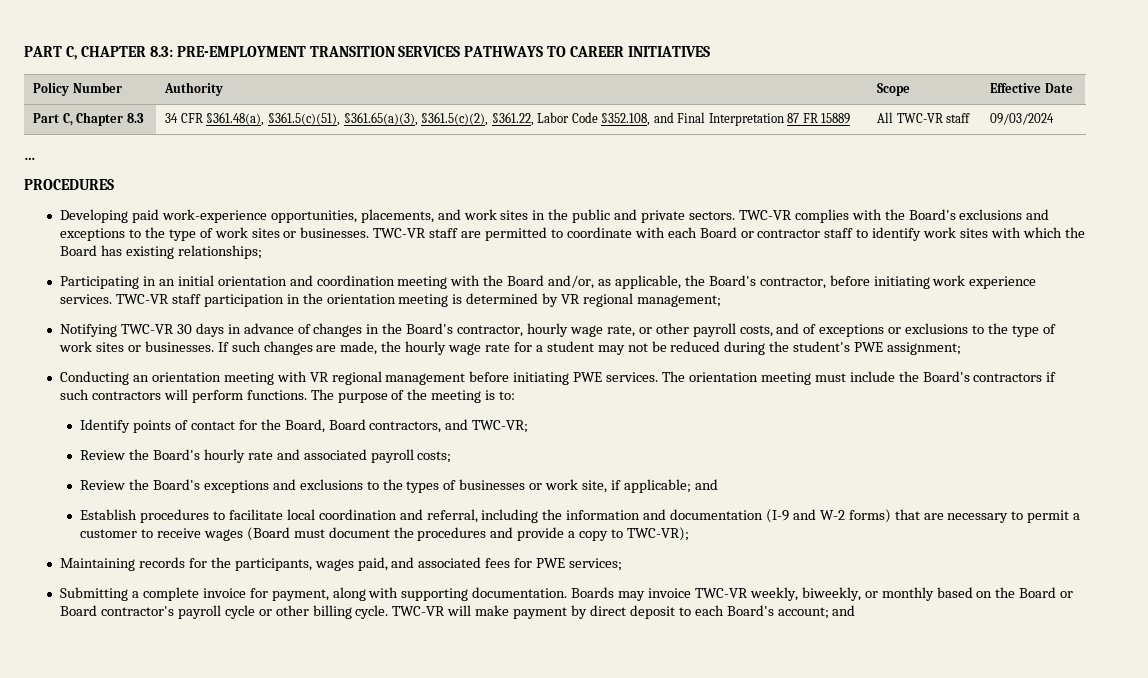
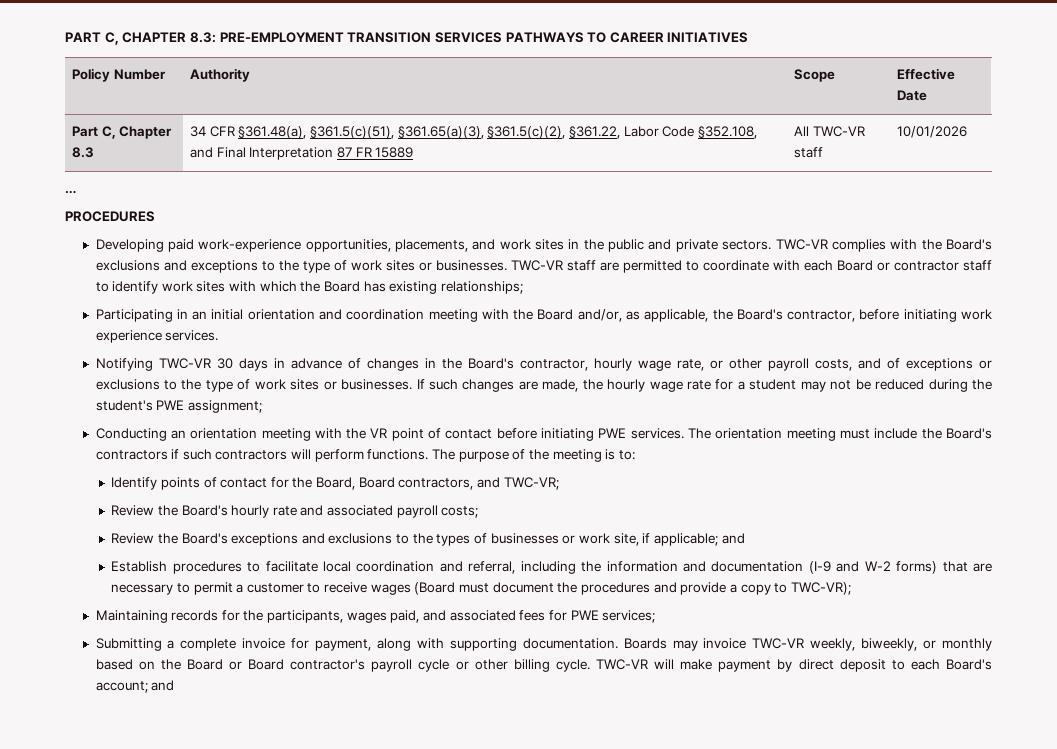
- Part C, Chapter 8.3 | 34 CFR §361.48(a), §361.5(c)(51), §361.65(a)(3), §361.5(c)(2), §361.22, Labor Code §352.108, and Final Interpretation 87 FR 15889 | All TWC-VR staff | 09/03/2024
+ Part C, Chapter 8.3 | 34 CFR §361.48(a), §361.5(c)(51), §361.65(a)(3), §361.5(c)(2), §361.22, Labor Code §352.108, and Final Interpretation 87 FR 15889 | All TWC-VR staff | 10/01/2026
- TWC-VR staff participation in the orientation meeting is determined by VR regional management;
- Conducting an orientation meeting with VR regional management before initiating PWE services.
+ Conducting an orientation meeting with the VR point of contact before initiating PWE services.

